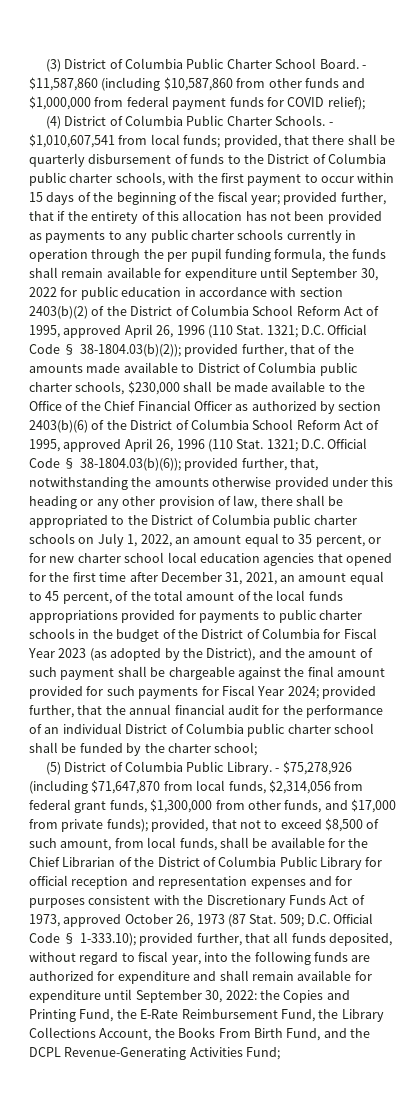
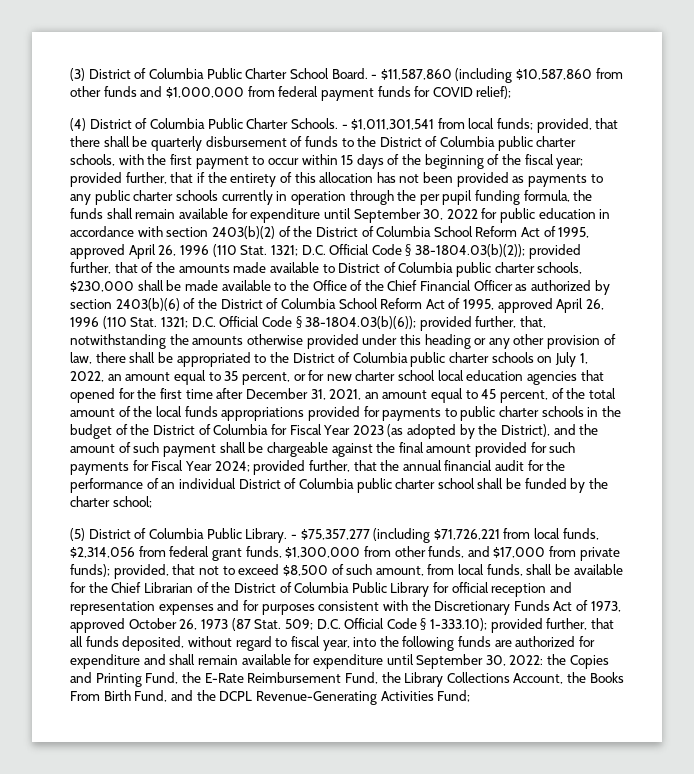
- - $1,010,607,541 from local funds;
+ - $1,011,301,541 from local funds;
- - $75,278,926 (including $71,647,870 from local funds, $2,314,056 from federal grant funds, $1,300,000 from other funds, and $17,000 from private funds);
+ - $75,357,277 (including $71,726,221 from local funds, $2,314,056 from federal grant funds, $1,300,000 from other funds, and $17,000 from private funds);

